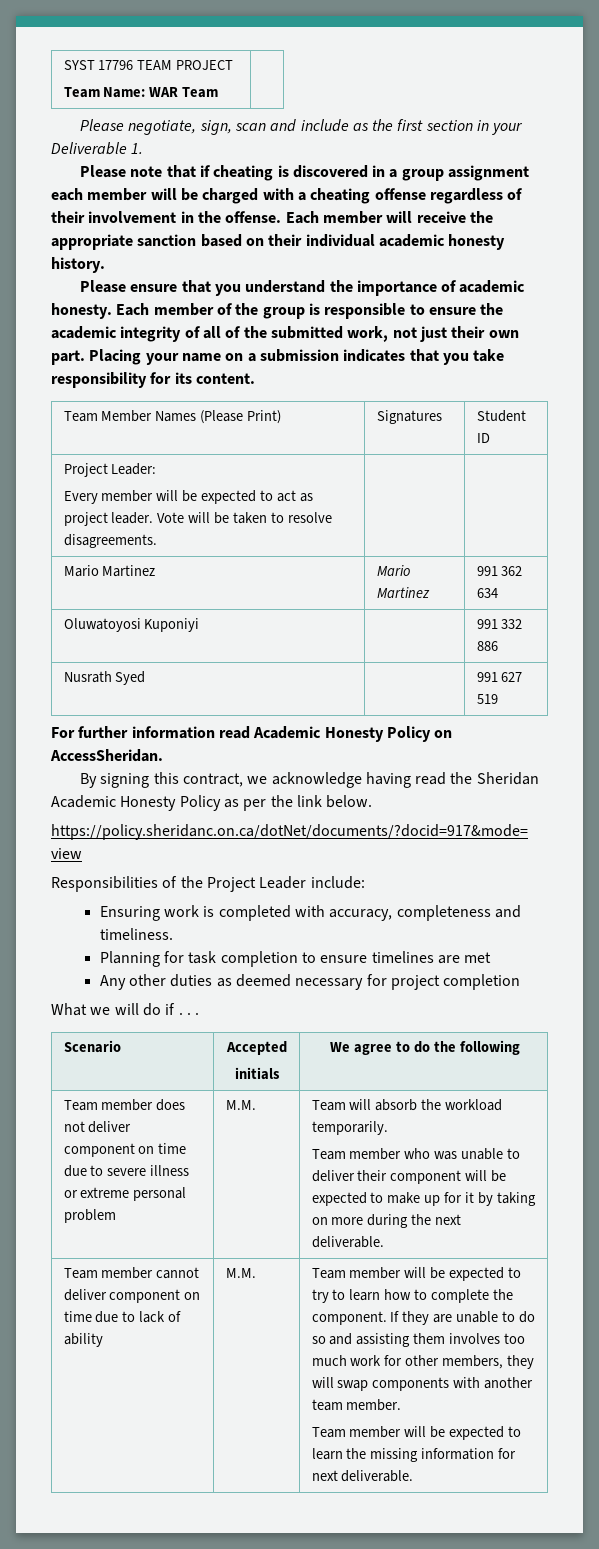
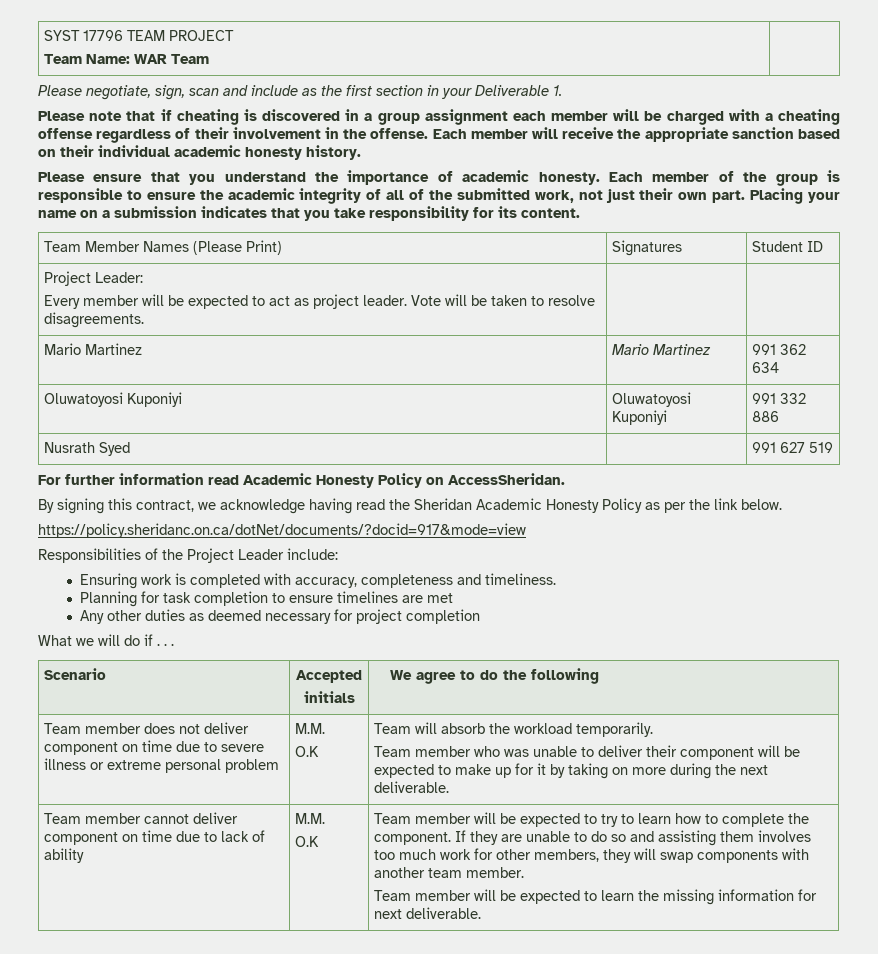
- Oluwatoyosi Kuponiyi | | 991 332 886
+ Oluwatoyosi Kuponiyi | Oluwatoyosi Kuponiyi | 991 332 886
  Team member does not deliver component on time due to severe illness or extreme personal problem | M.M.
+ O.K
  Team member cannot deliver component on time due to lack of ability | M.M.
+ O.K

